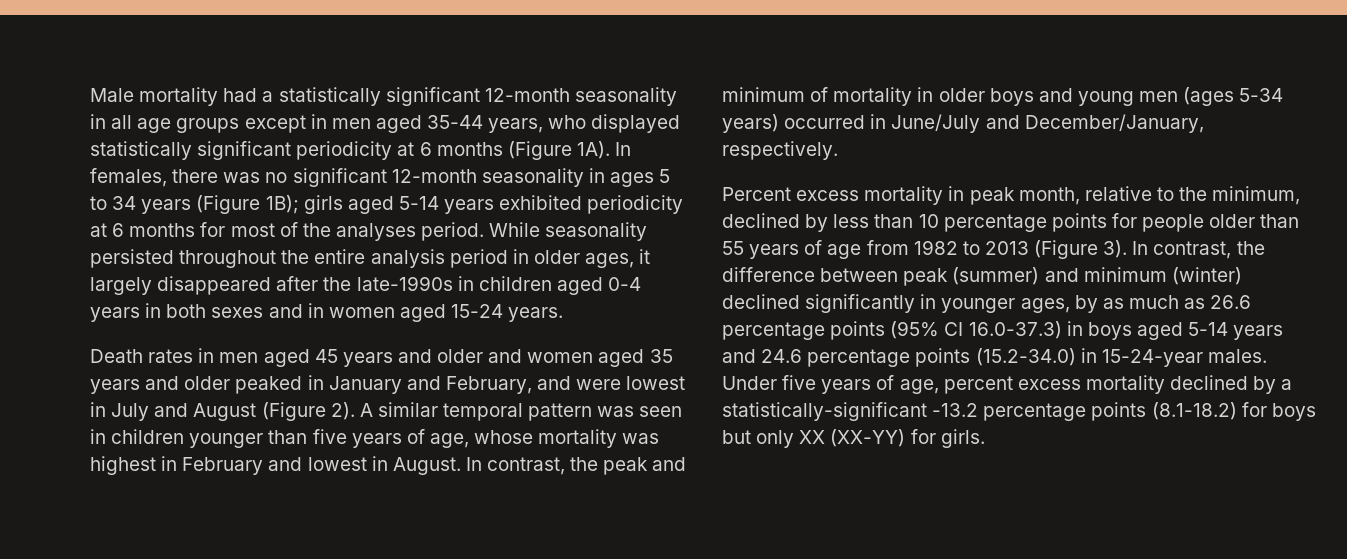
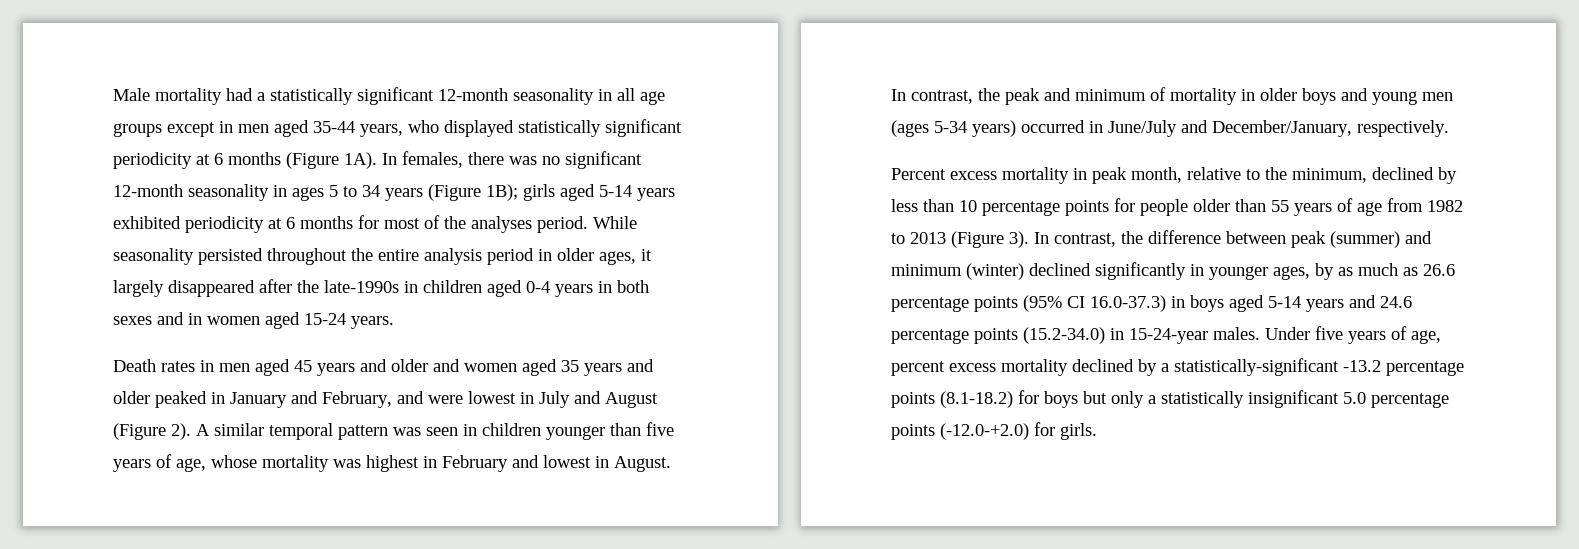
- Under five years of age, percent excess mortality declined by a statistically-significant -13.2 percentage points (8.1-18.2) for boys but only XX (XX-YY) for girls.
+ Under five years of age, percent excess mortality declined by a statistically-significant -13.2 percentage points (8.1-18.2) for boys but only a statistically insignificant 5.0 percentage points (-12.0-+2.0) for girls.

